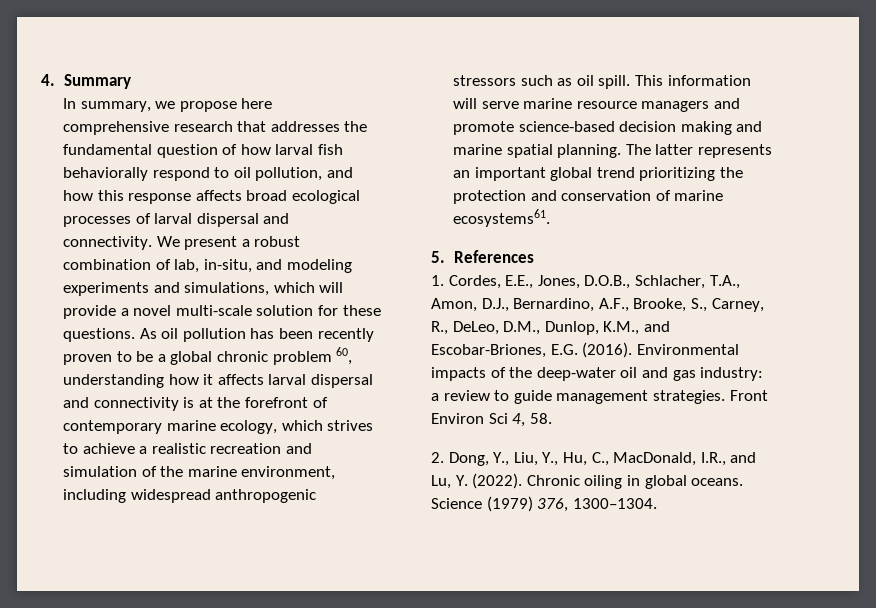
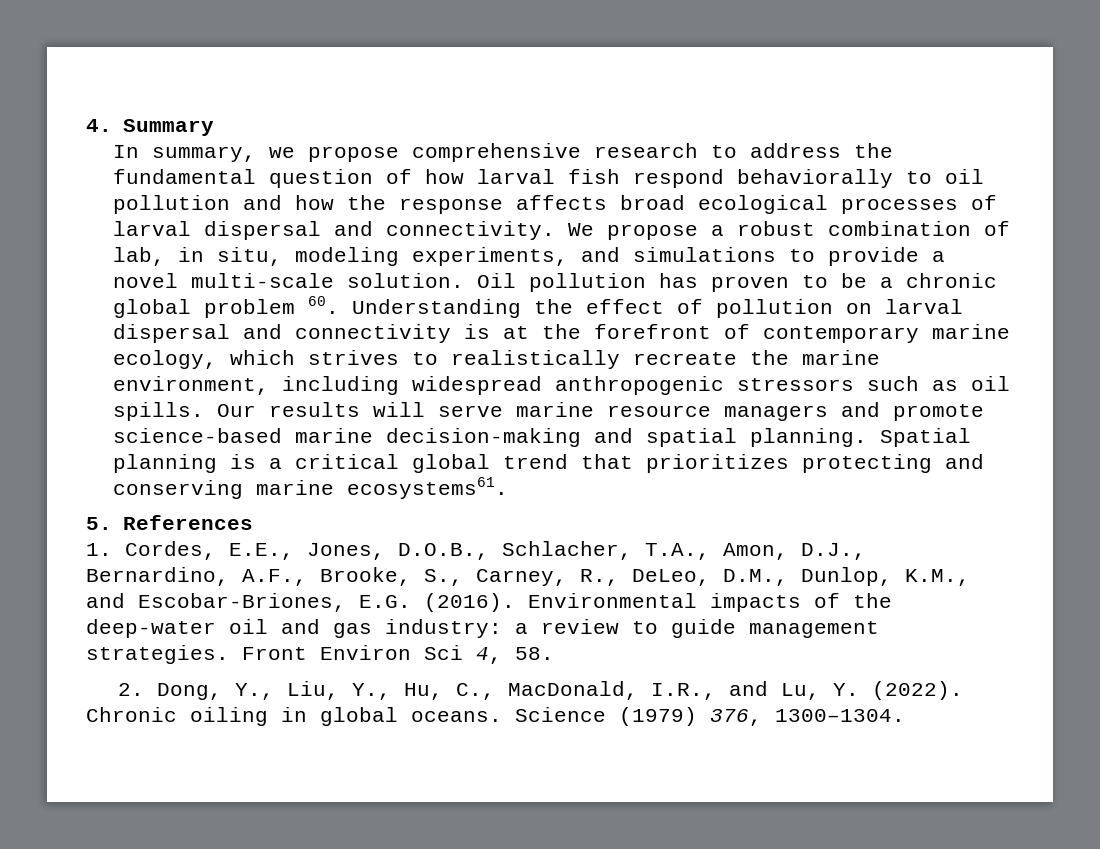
- In summary, we propose here comprehensive research that addresses the fundamental question of how larval fish behaviorally respond to oil pollution, and how this response affects broad ecological processes of larval dispersal and connectivity.
+ In summary, we propose comprehensive research to address the fundamental question of how larval fish respond behaviorally to oil pollution and how the response affects broad ecological processes of larval dispersal and connectivity.
- We present a robust combination of lab, in-situ, and modeling experiments and simulations, which will provide a novel multi-scale solution for these questions. As oil pollution has been recently proven to be a global chronic problem 60, understanding how it affects larval dispersal and connectivity is at the forefront of contemporary marine ecology, which strives to achieve a realistic recreation and simulation of the marine environment, including widespread anthropogenic stressors such as oil spill. This information will serve marine resource managers and promote science-based decision making and marine spatial planning. The latter represents an important global trend prioritizing the protection and conservation of marine ecosystems61.
+ We propose a robust combination of lab, in situ, modeling experiments, and simulations to provide a novel multi-scale solution. Oil pollution has proven to be a chronic global problem 60. Understanding the effect of pollution on larval dispersal and connectivity is at the forefront of contemporary marine ecology, which strives to realistically recreate the marine environment, including widespread anthropogenic stressors such as oil spills. Our results will serve marine resource managers and promote science-based marine decision-making and spatial planning. Spatial planning is a critical global trend that prioritizes protecting and conserving marine ecosystems61.

